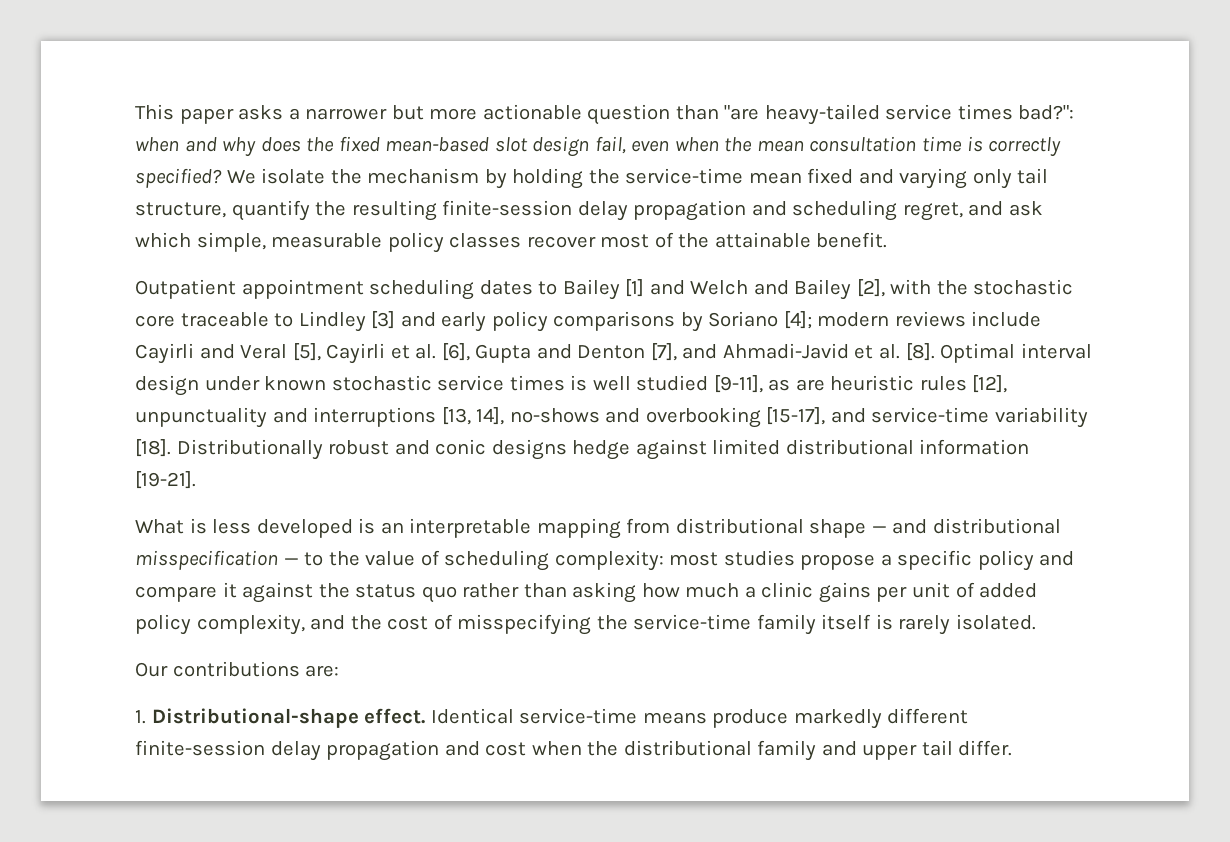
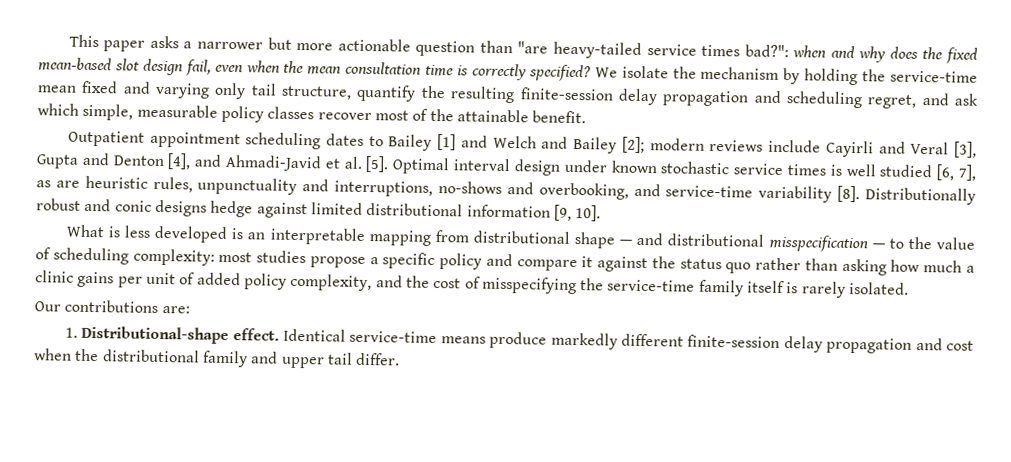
- Outpatient appointment scheduling dates to Bailey [1] and Welch and Bailey [2], with the stochastic core traceable to Lindley [3] and early policy comparisons by Soriano [4]; modern reviews include Cayirli and Veral [5], Cayirli et al. [6], Gupta and Denton [7], and Ahmadi-Javid et al. [8].
+ Outpatient appointment scheduling dates to Bailey [1] and Welch and Bailey [2]; modern reviews include Cayirli and Veral [3], Gupta and Denton [4], and Ahmadi-Javid et al. [5].
- Optimal interval design under known stochastic service times is well studied [9-11], as are heuristic rules [12], unpunctuality and interruptions [13, 14], no-shows and overbooking [15-17], and service-time variability [18].
+ Optimal interval design under known stochastic service times is well studied [6, 7], as are heuristic rules, unpunctuality and interruptions, no-shows and overbooking, and service-time variability [8].
- Distributionally robust and conic designs hedge against limited distributional information [19-21].
+ Distributionally robust and conic designs hedge against limited distributional information [9, 10].

